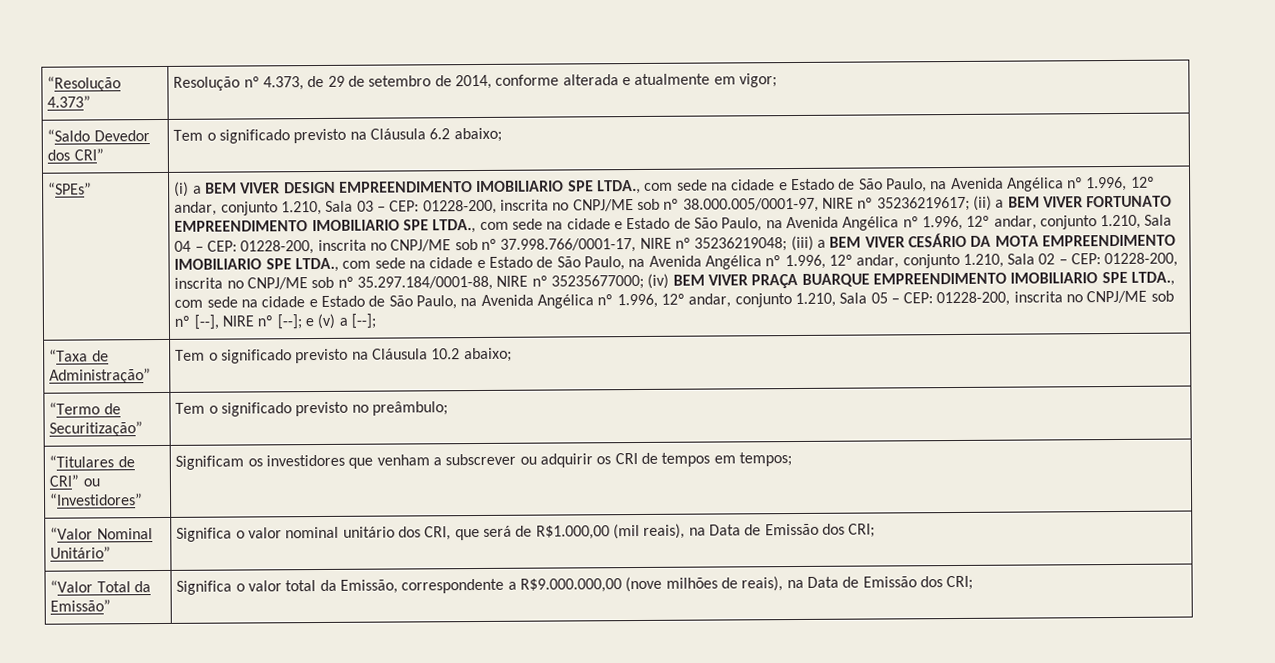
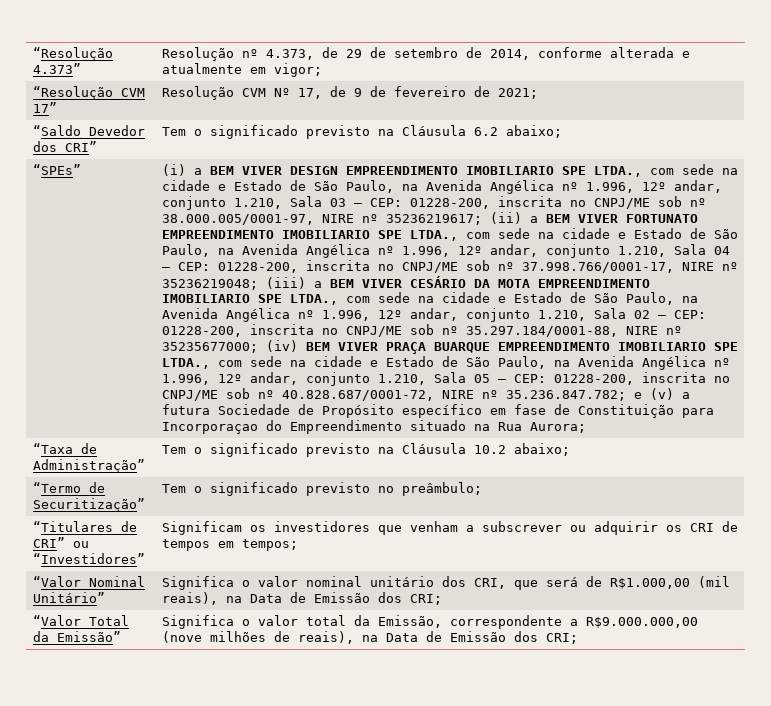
+ “Resolução CVM 17” | Resolução CVM Nº 17, de 9 de fevereiro de 2021;
- 01228-200, inscrita no CNPJ/ME sob nº [--], NIRE nº [--];
+ 01228-200, inscrita no CNPJ/ME sob nº 40.828.687/0001-72, NIRE nº 35.236.847.782;
- e (v) a [--];
+ e (v) a futura Sociedade de Propósito específico em fase de Constituição para Incorporaçao do Empreendimento situado na Rua Aurora;

